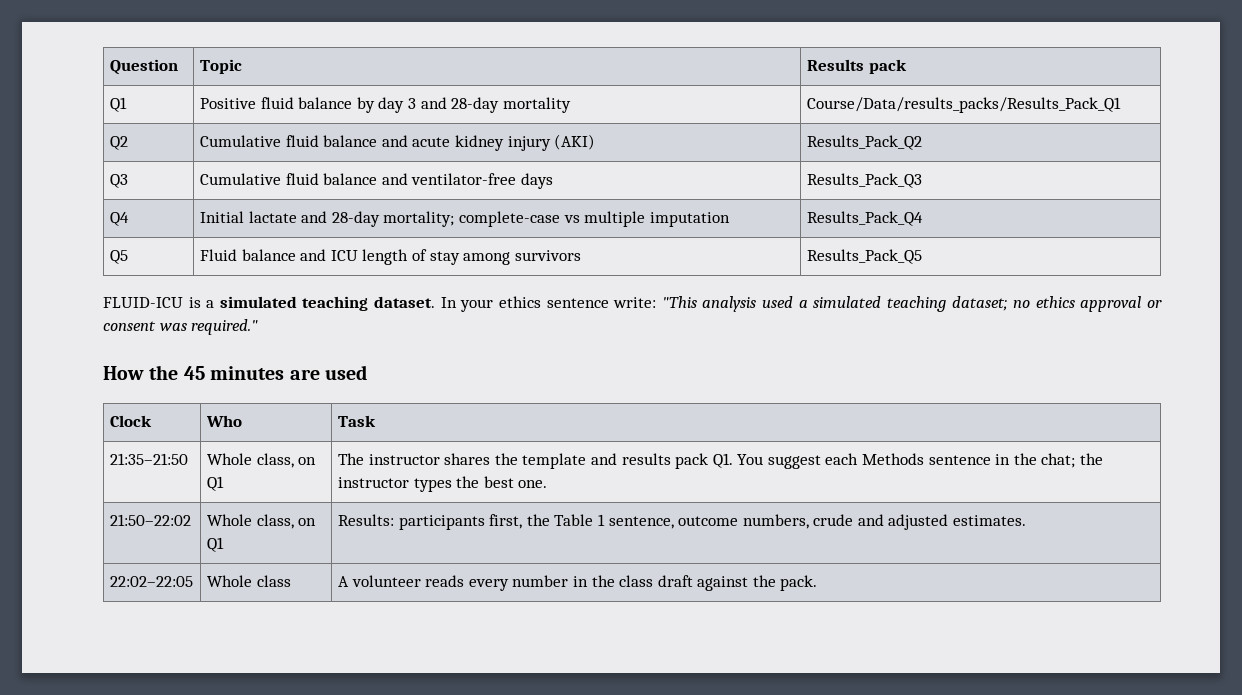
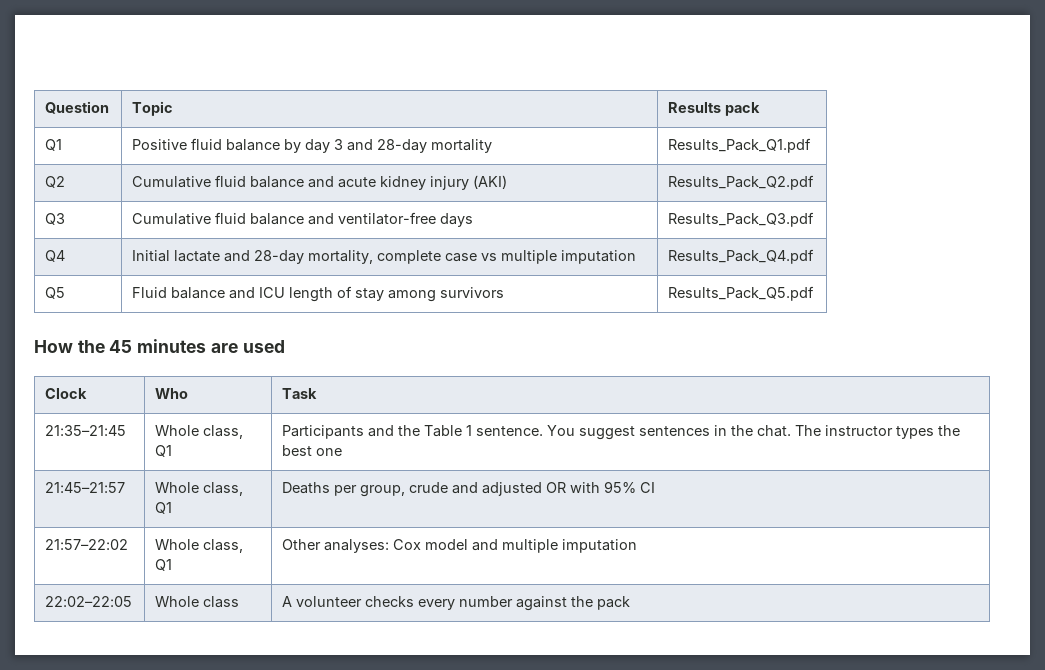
- Q1 | Positive fluid balance by day 3 and 28-day mortality | Course/Data/results_packs/Results_Pack_Q1
+ Q1 | Positive fluid balance by day 3 and 28-day mortality | Results_Pack_Q1.pdf
- Q2 | Cumulative fluid balance and acute kidney injury (AKI) | Results_Pack_Q2
+ Q2 | Cumulative fluid balance and acute kidney injury (AKI) | Results_Pack_Q2.pdf
- Q3 | Cumulative fluid balance and ventilator-free days | Results_Pack_Q3
+ Q3 | Cumulative fluid balance and ventilator-free days | Results_Pack_Q3.pdf
- Q4 | Initial lactate and 28-day mortality; complete-case vs multiple imputation | Results_Pack_Q4
+ Q4 | Initial lactate and 28-day mortality, complete case vs multiple imputation | Results_Pack_Q4.pdf
- Q5 | Fluid balance and ICU length of stay among survivors | Results_Pack_Q5
- FLUID-ICU is a simulated teaching dataset. In your ethics sentence write: "This analysis used a simulated teaching dataset; no ethics approval or consent was required."
+ Q5 | Fluid balance and ICU length of stay among survivors | Results_Pack_Q5.pdf
- 21:35–21:50 | Whole class, on Q1 | The instructor shares the template and results pack Q1. You suggest each Methods sentence in the chat; the instructor types the best one.
- 21:50–22:02 | Whole class, on Q1 | Results: participants first, the Table 1 sentence, outcome numbers, crude and adjusted estimates.
+ 21:35–21:45 | Whole class, Q1 | Participants and the Table 1 sentence. You suggest sentences in the chat. The instructor types the best one
+ 21:45–21:57 | Whole class, Q1 | Deaths per group, crude and adjusted OR with 95% CI
+ 21:57–22:02 | Whole class, Q1 | Other analyses: Cox model and multiple imputation
- 22:02–22:05 | Whole class | A volunteer reads every number in the class draft against the pack.
+ 22:02–22:05 | Whole class | A volunteer checks every number against the pack

